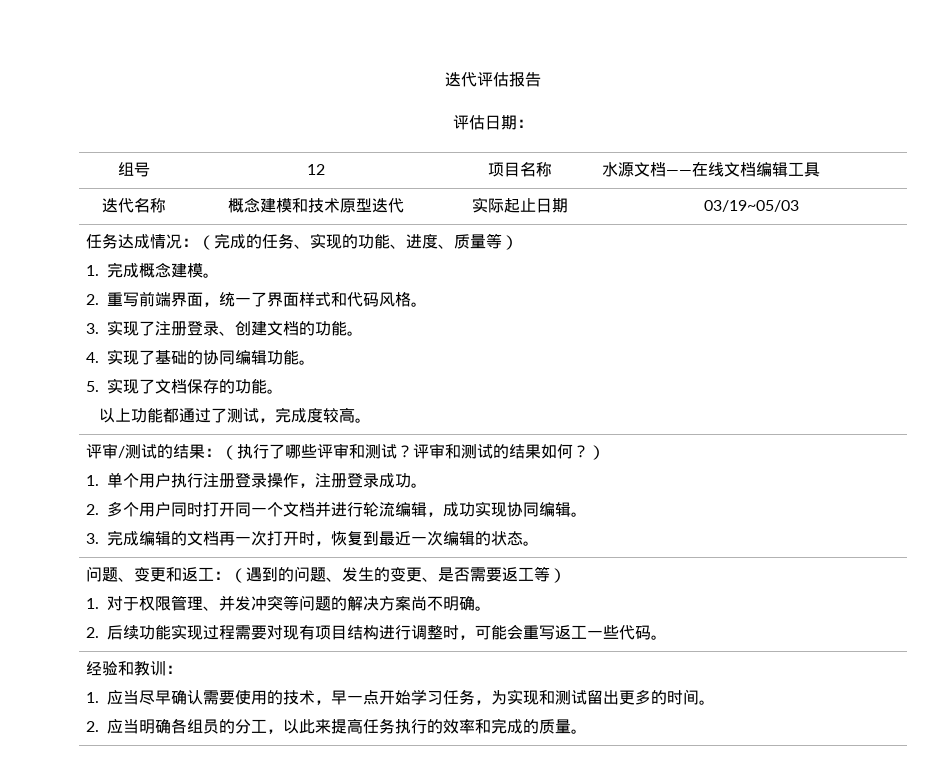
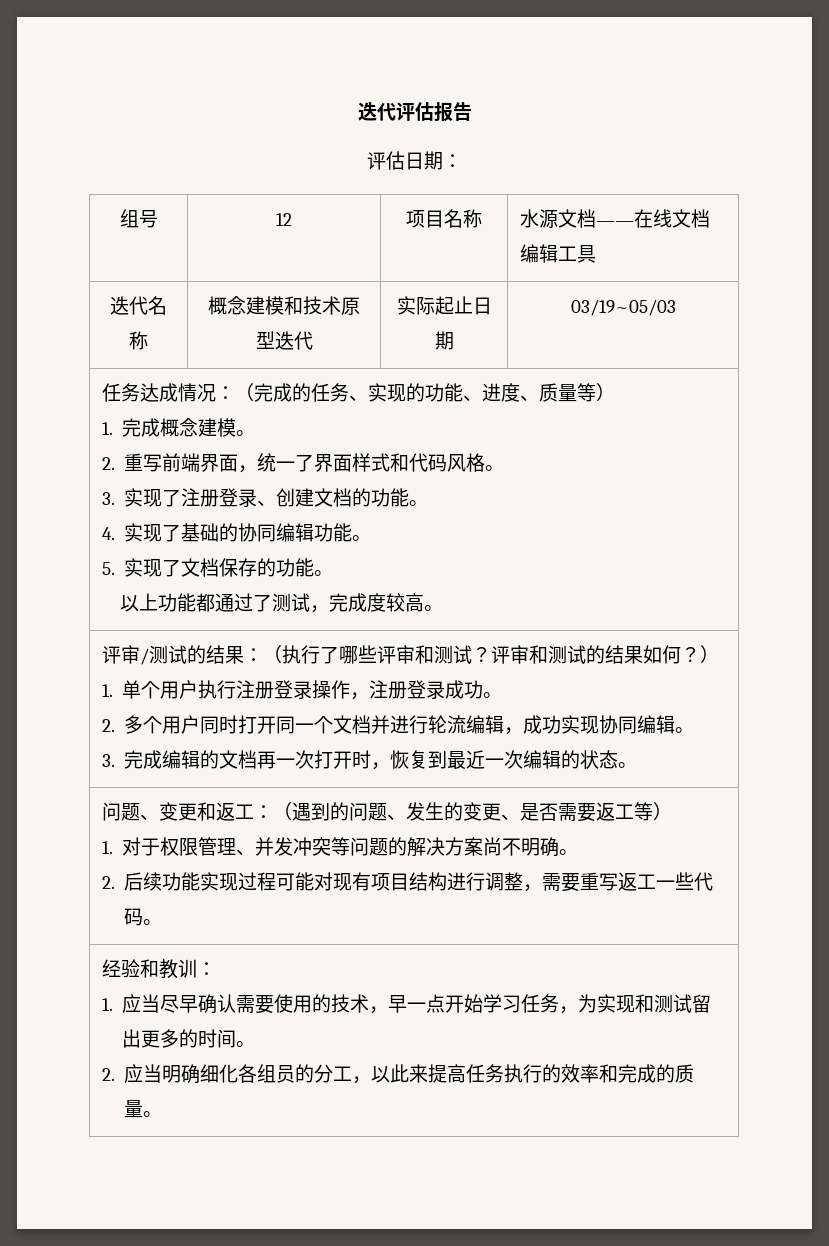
- 2.后续功能实现过程需要对现有项目结构进行调整时，可能会重写返工一些代码。
+ 2.后续功能实现过程可能对现有项目结构进行调整，需要重写返工一些代码。
  经验和教训：
  1.应当尽早确认需要使用的技术，早一点开始学习任务，为实现和测试留出更多的时间。
- 2.应当明确各组员的分工，以此来提高任务执行的效率和完成的质量。
+ 2.应当明确细化各组员的分工，以此来提高任务执行的效率和完成的质量。

